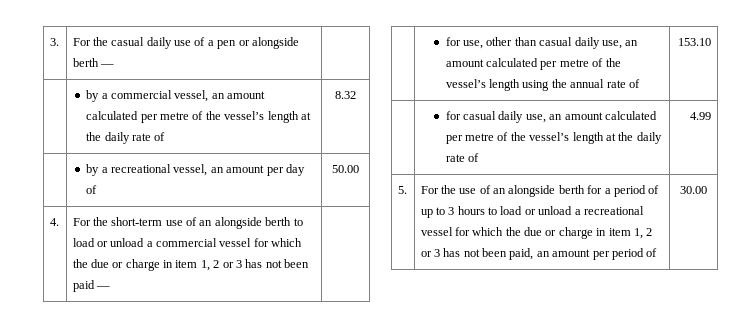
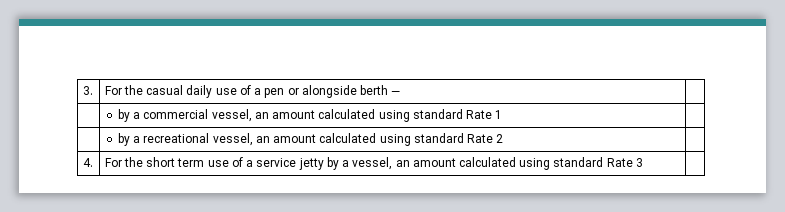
- | by a commercial vessel, an amount calculated per metre of the vessel’s length at the daily rate of | 8.32
+ | by a commercial vessel, an amount calculated using standard Rate 1 |
- | by a recreational vessel, an amount per day of | 50.00
- 4. | For the short-term use of an alongside berth to load or unload a commercial vessel for which the due or charge in item 1, 2 or 3 has not been paid — |
- | for use, other than casual daily use, an amount calculated per metre of the vessel’s length using the annual rate of | 153.10
- | for casual daily use, an amount calculated per metre of the vessel’s length at the daily rate of | 4.99
- 5. | For the use of an alongside berth for a period of up to 3 hours to load or unload a recreational vessel for which the due or charge in item 1, 2 or 3 has not been paid, an amount per period of | 30.00
+ | by a recreational vessel, an amount calculated using standard Rate 2 |
+ 4. | For the short term use of a service jetty by a vessel, an amount calculated using standard Rate 3 |

